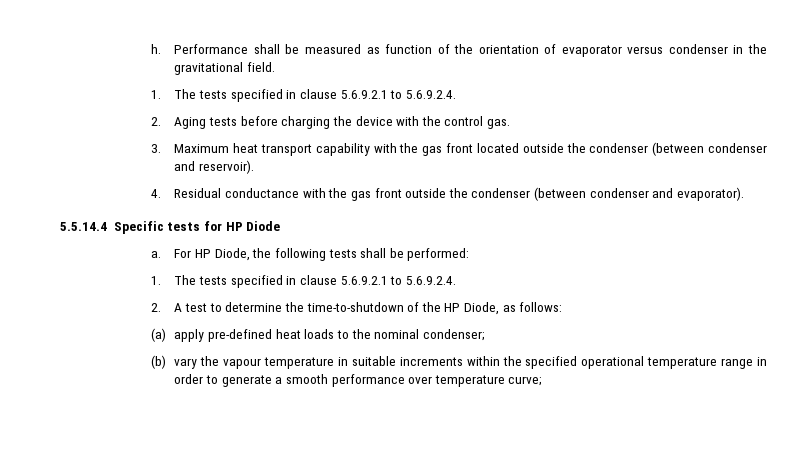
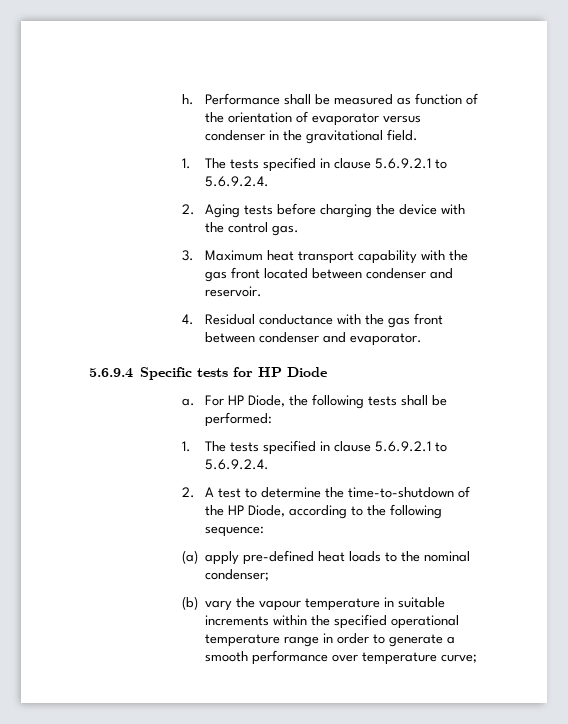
- 3. Maximum heat transport capability with the gas front located outside the condenser (between condenser and reservoir).
+ 3. Maximum heat transport capability with the gas front located between condenser and reservoir.
- 4. Residual conductance with the gas front outside the condenser (between condenser and evaporator).
- 5.5.14.4 Specific tests for HP Diode
+ 4. Residual conductance with the gas front between condenser and evaporator.
+ 5.6.9.4 Specific tests for HP Diode
- 2. A test to determine the time-to-shutdown of the HP Diode, as follows:
+ 2. A test to determine the time-to-shutdown of the HP Diode, according to the following sequence:

